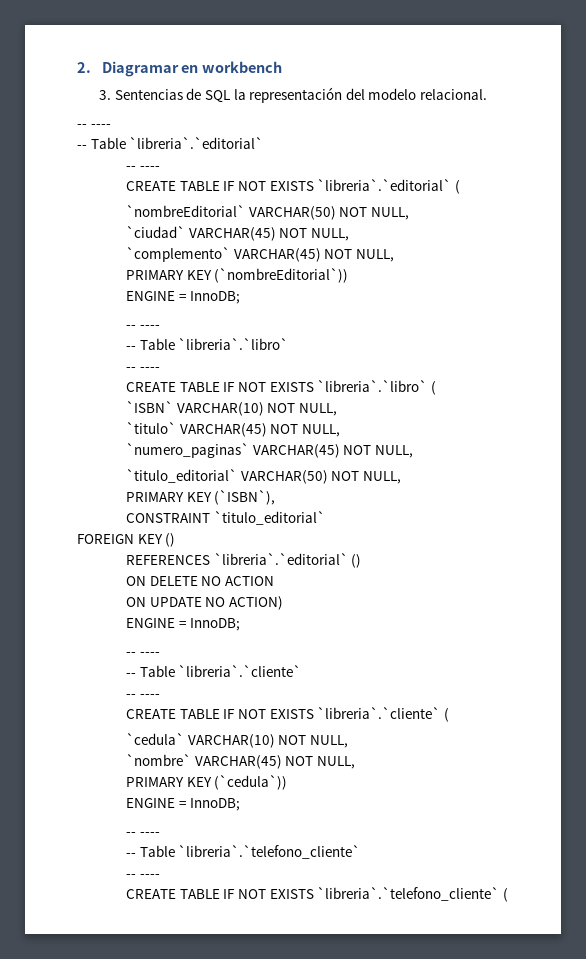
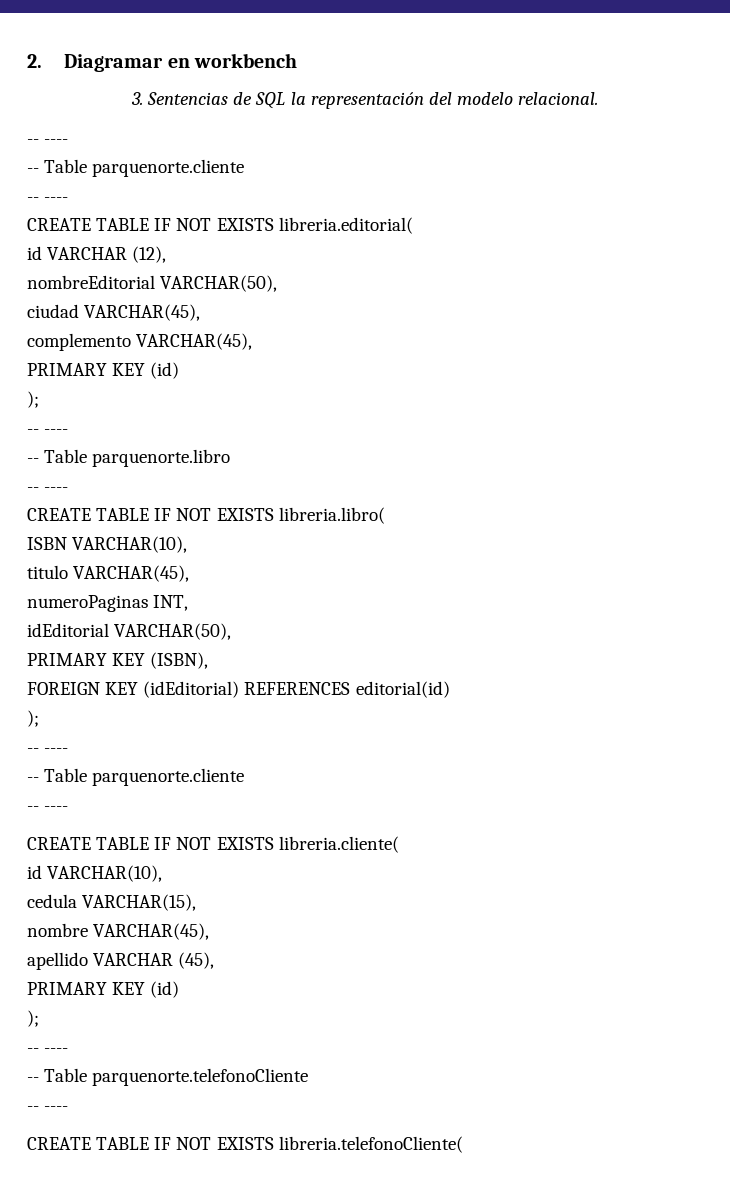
  3. Sentencias de SQL la representación del modelo relacional.
  -- ----
- -- Table `libreria`.`editorial`
+ -- Table parquenorte.cliente
  -- ----
- CREATE TABLE IF NOT EXISTS `libreria`.`editorial` (
- `nombreEditorial` VARCHAR(50) NOT NULL,
- `ciudad` VARCHAR(45) NOT NULL,
- `complemento` VARCHAR(45) NOT NULL,
- PRIMARY KEY (`nombreEditorial`))
- ENGINE = InnoDB;
+ CREATE TABLE IF NOT EXISTS libreria.editorial(
+ id VARCHAR (12),
+ nombreEditorial VARCHAR(50),
+ ciudad VARCHAR(45),
+ complemento VARCHAR(45),
+ PRIMARY KEY (id)
+ );
  -- ----
- -- Table `libreria`.`libro`
+ -- Table parquenorte.libro
  -- ----
- CREATE TABLE IF NOT EXISTS `libreria`.`libro` (
- `ISBN` VARCHAR(10) NOT NULL,
- `titulo` VARCHAR(45) NOT NULL,
- `numero_paginas` VARCHAR(45) NOT NULL,
- `titulo_editorial` VARCHAR(50) NOT NULL,
- PRIMARY KEY (`ISBN`),
- CONSTRAINT `titulo_editorial`
+ CREATE TABLE IF NOT EXISTS libreria.libro(
+ ISBN VARCHAR(10),
+ titulo VARCHAR(45),
+ numeroPaginas INT,
+ idEditorial VARCHAR(50),
+ PRIMARY KEY (ISBN),
- FOREIGN KEY ()
- REFERENCES `libreria`.`editorial` ()
- ON DELETE NO ACTION
- ON UPDATE NO ACTION)
- ENGINE = InnoDB;
+ FOREIGN KEY (idEditorial) REFERENCES editorial(id)
+ );
  -- ----
- -- Table `libreria`.`cliente`
+ -- Table parquenorte.cliente
  -- ----
- CREATE TABLE IF NOT EXISTS `libreria`.`cliente` (
- `cedula` VARCHAR(10) NOT NULL,
- `nombre` VARCHAR(45) NOT NULL,
- PRIMARY KEY (`cedula`))
- ENGINE = InnoDB;
+ CREATE TABLE IF NOT EXISTS libreria.cliente(
+ id VARCHAR(10),
+ cedula VARCHAR(15),
+ nombre VARCHAR(45),
+ apellido VARCHAR (45),
+ PRIMARY KEY (id)
+ );
  -- ----
- -- Table `libreria`.`telefono_cliente`
+ -- Table parquenorte.telefonoCliente
  -- ----
- CREATE TABLE IF NOT EXISTS `libreria`.`telefono_cliente` (
+ CREATE TABLE IF NOT EXISTS libreria.telefonoCliente(

